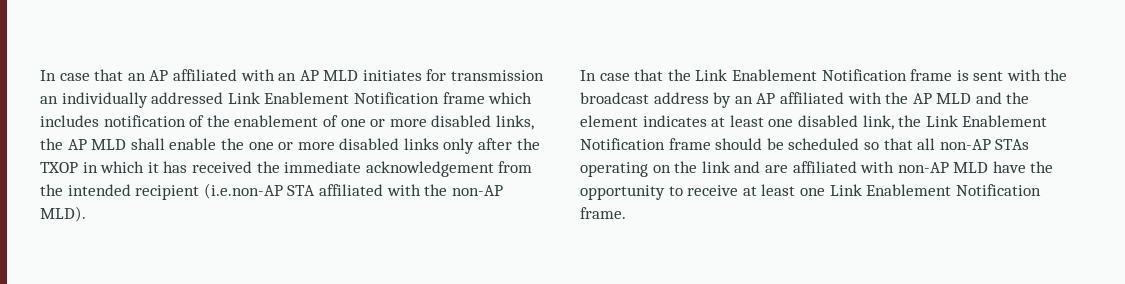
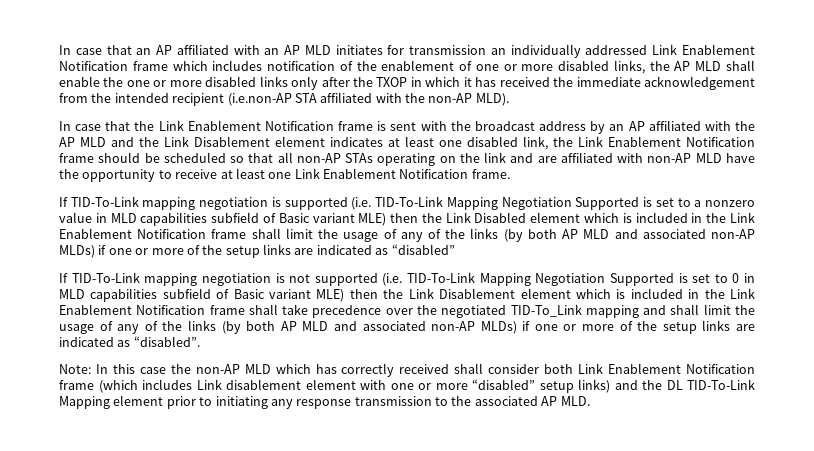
- In case that the Link Enablement Notification frame is sent with the broadcast address by an AP affiliated with the AP MLD and the element indicates at least one disabled link, the Link Enablement Notification frame should be scheduled so that all non-AP STAs operating on the link and are affiliated with non-AP MLD have the opportunity to receive at least one Link Enablement Notification frame.
+ In case that the Link Enablement Notification frame is sent with the broadcast address by an AP affiliated with the AP MLD and the Link Disablement element indicates at least one disabled link, the Link Enablement Notification frame should be scheduled so that all non-AP STAs operating on the link and are affiliated with non-AP MLD have the opportunity to receive at least one Link Enablement Notification frame.
+ If TID-To-Link mapping negotiation is supported (i.e. TID-To-Link Mapping Negotiation Supported is set to a nonzero value in MLD capabilities subfield of Basic variant MLE) then the Link Disabled element which is included in the Link Enablement Notification frame shall limit the usage of any of the links (by both AP MLD and associated non-AP MLDs) if one or more of the setup links are indicated as “disabled”
+ If TID-To-Link mapping negotiation is not supported (i.e. TID-To-Link Mapping Negotiation Supported is set to 0 in MLD capabilities subfield of Basic variant MLE) then the Link Disablement element which is included in the Link Enablement Notification frame shall take precedence over the negotiated TID-To_Link mapping and shall limit the usage of any of the links (by both AP MLD and associated non-AP MLDs) if one or more of the setup links are indicated as “disabled”.
+ Note: In this case the non-AP MLD which has correctly received shall consider both Link Enablement Notification frame (which includes Link disablement element with one or more “disabled” setup links) and the DL TID-To-Link Mapping element prior to initiating any response transmission to the associated AP MLD.

